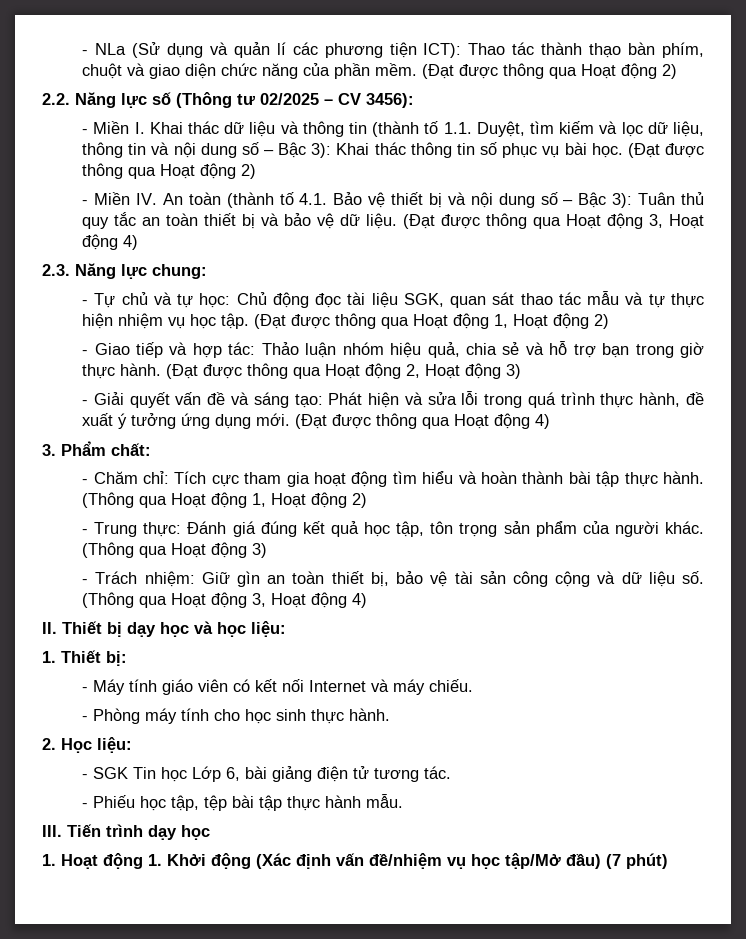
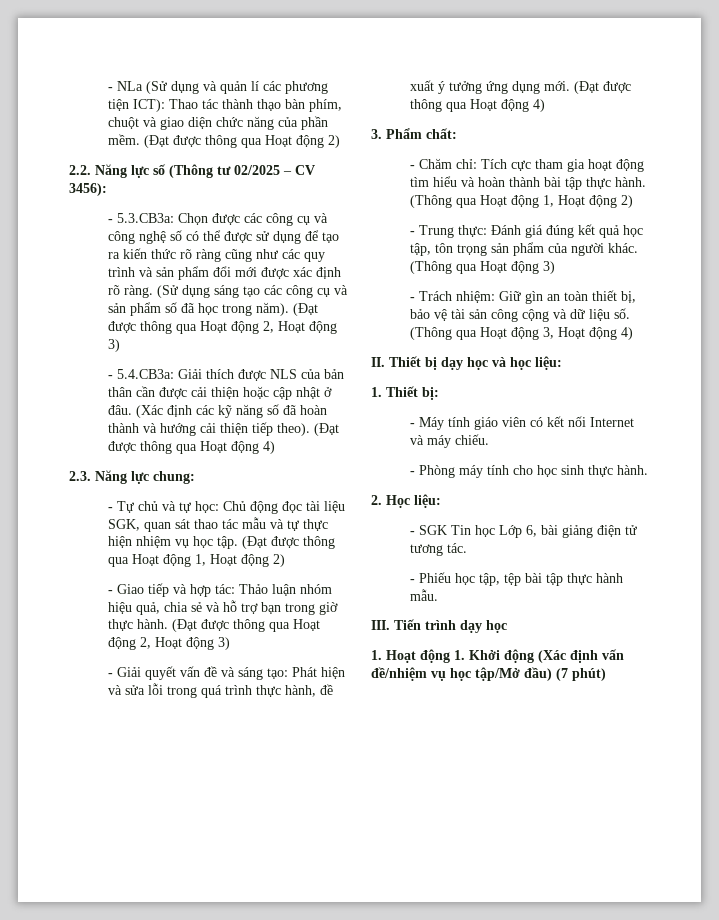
- - Miền I. Khai thác dữ liệu và thông tin (thành tố 1.1. Duyệt, tìm kiếm và lọc dữ liệu, thông tin và nội dung số – Bậc 3): Khai thác thông tin số phục vụ bài học. (Đạt được thông qua Hoạt động 2)
- - Miền IV. An toàn (thành tố 4.1. Bảo vệ thiết bị và nội dung số – Bậc 3): Tuân thủ quy tắc an toàn thiết bị và bảo vệ dữ liệu. (Đạt được thông qua Hoạt động 3, Hoạt động 4)
+ - 5.3.CB3a: Chọn được các công cụ và công nghệ số có thể được sử dụng để tạo ra kiến thức rõ ràng cũng như các quy trình và sản phẩm đổi mới được xác định rõ ràng. (Sử dụng sáng tạo các công cụ và sản phẩm số đã học trong năm). (Đạt được thông qua Hoạt động 2, Hoạt động 3)
+ - 5.4.CB3a: Giải thích được NLS của bản thân cần được cải thiện hoặc cập nhật ở đâu. (Xác định các kỹ năng số đã hoàn thành và hướng cải thiện tiếp theo). (Đạt được thông qua Hoạt động 4)

